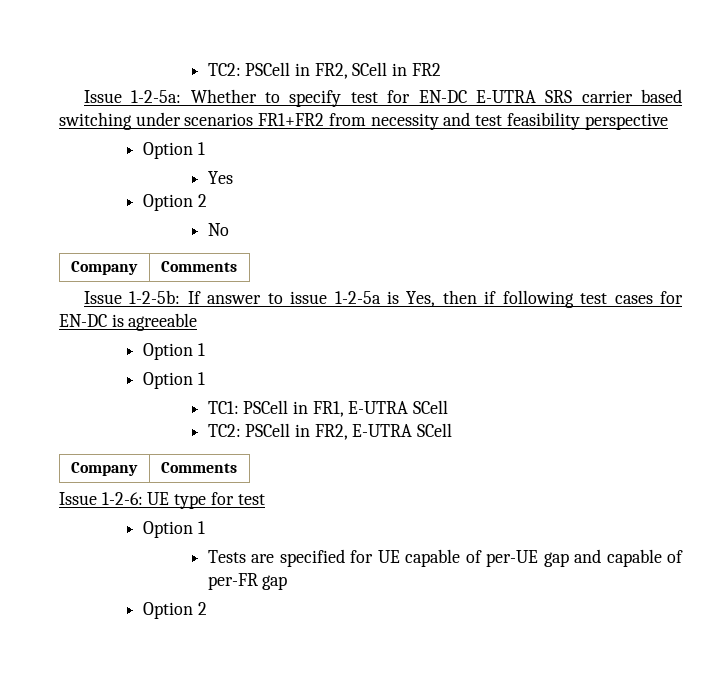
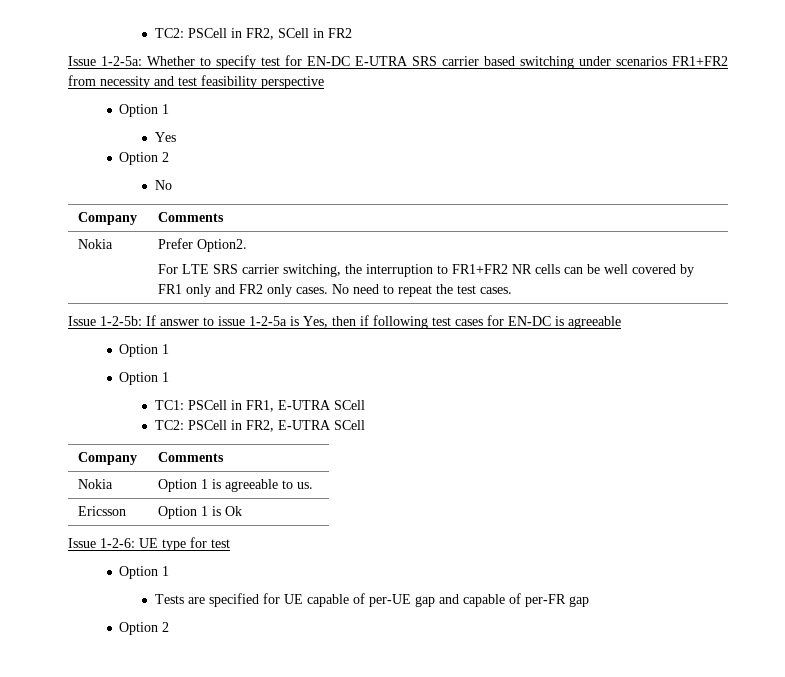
+ Nokia | Prefer Option2.
+ For LTE SRS carrier switching, the interruption to FR1+FR2 NR cells can be well covered by FR1 only and FR2 only cases. No need to repeat the test cases.
+ Nokia | Option 1 is agreeable to us.
+ Ericsson | Option 1 is Ok

